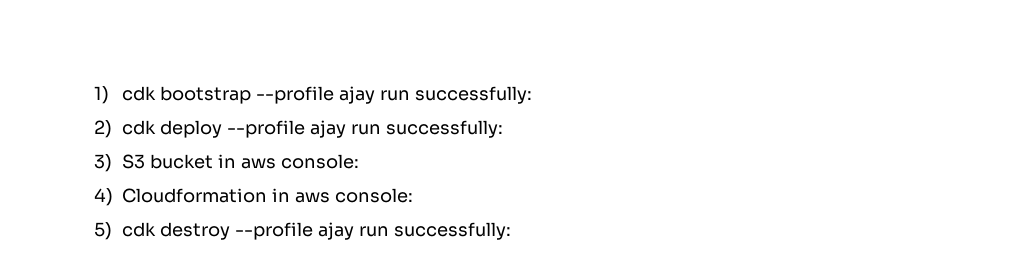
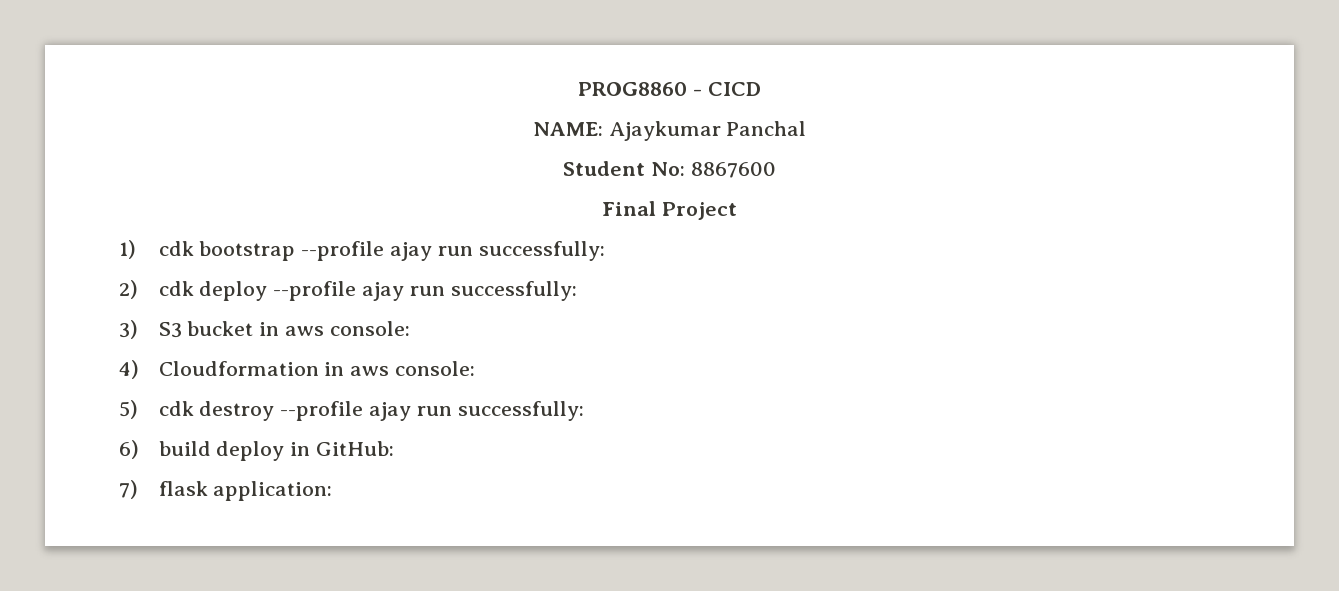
+ PROG8860 - CICD
+ NAME: Ajaykumar Panchal
+ Student No: 8867600
+ Final Project
+ 6) build deploy in GitHub:
+ 7) flask application:

